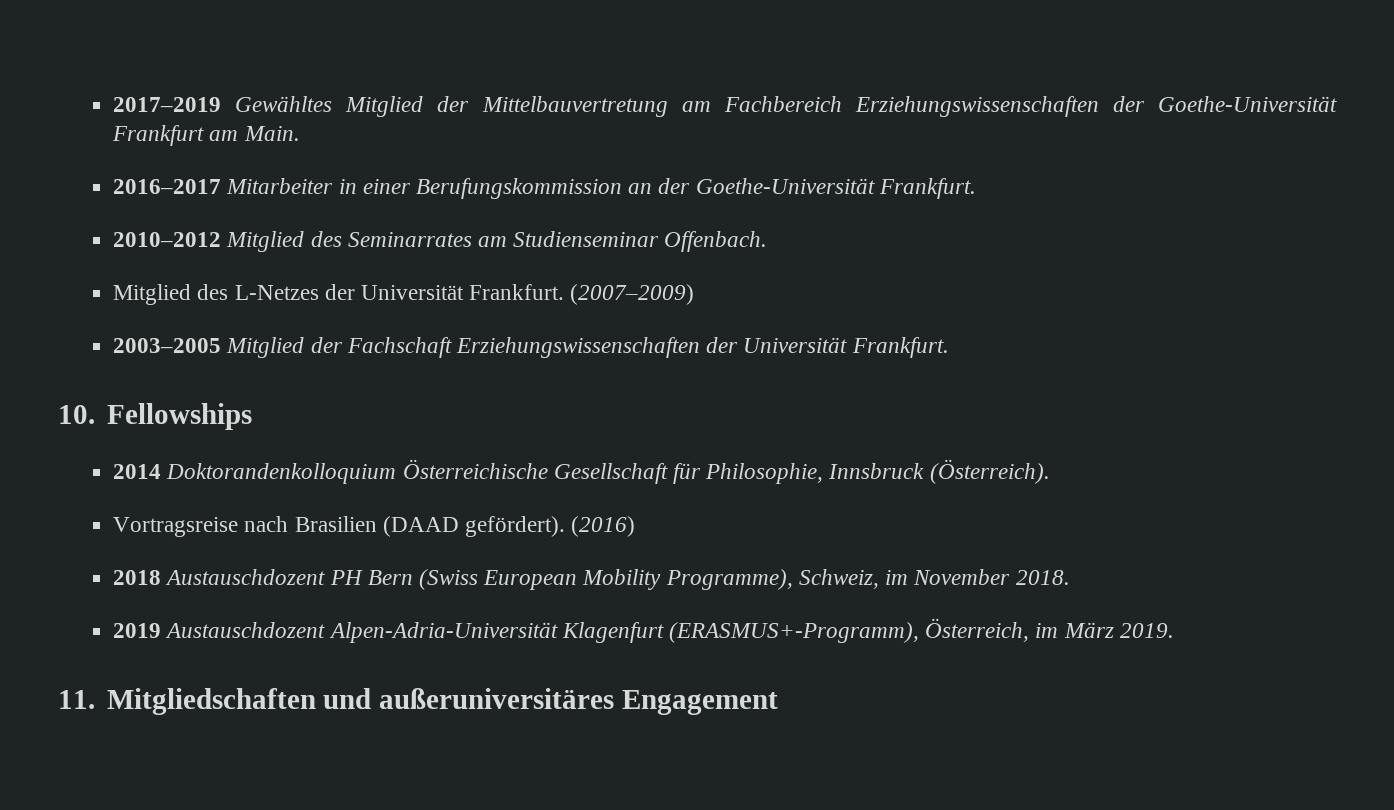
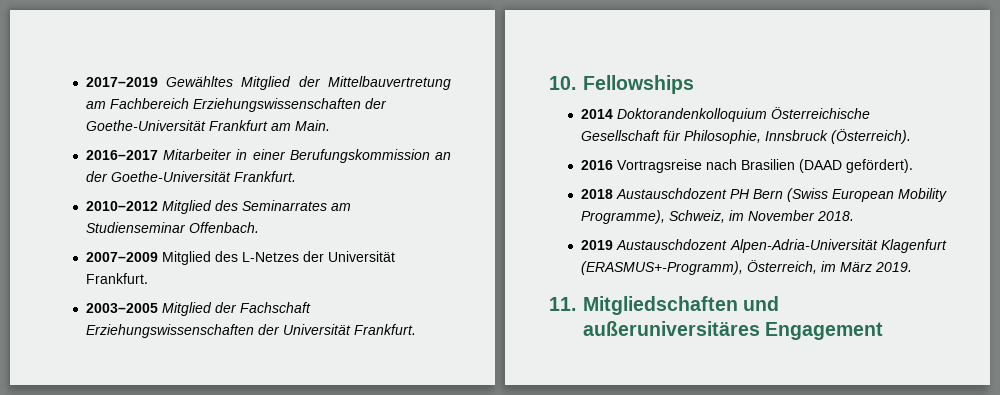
- Mitglied des L-Netzes der Universität Frankfurt. (2007–2009)
+ 2007–2009 Mitglied des L-Netzes der Universität Frankfurt.
- Vortragsreise nach Brasilien (DAAD gefördert). (2016)
+ 2016 Vortragsreise nach Brasilien (DAAD gefördert).

